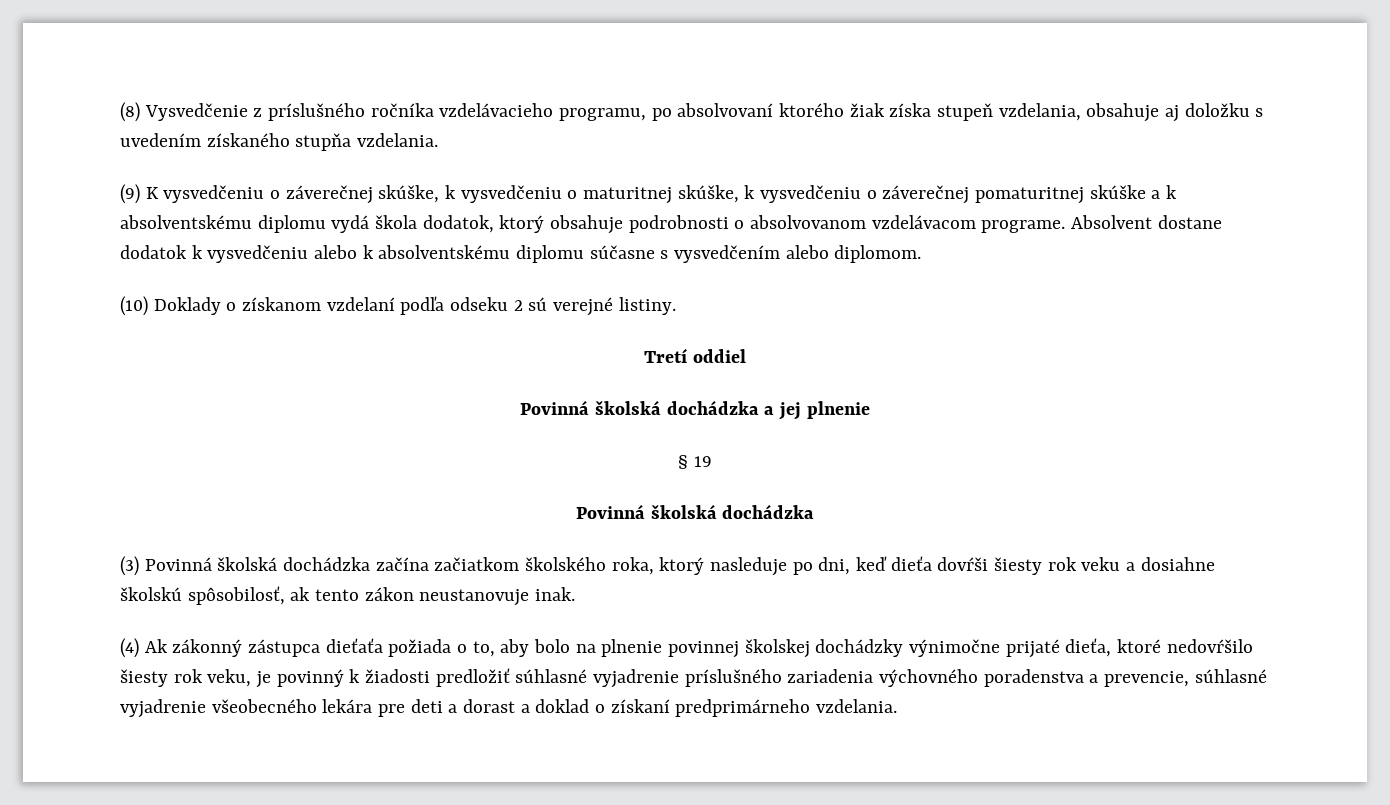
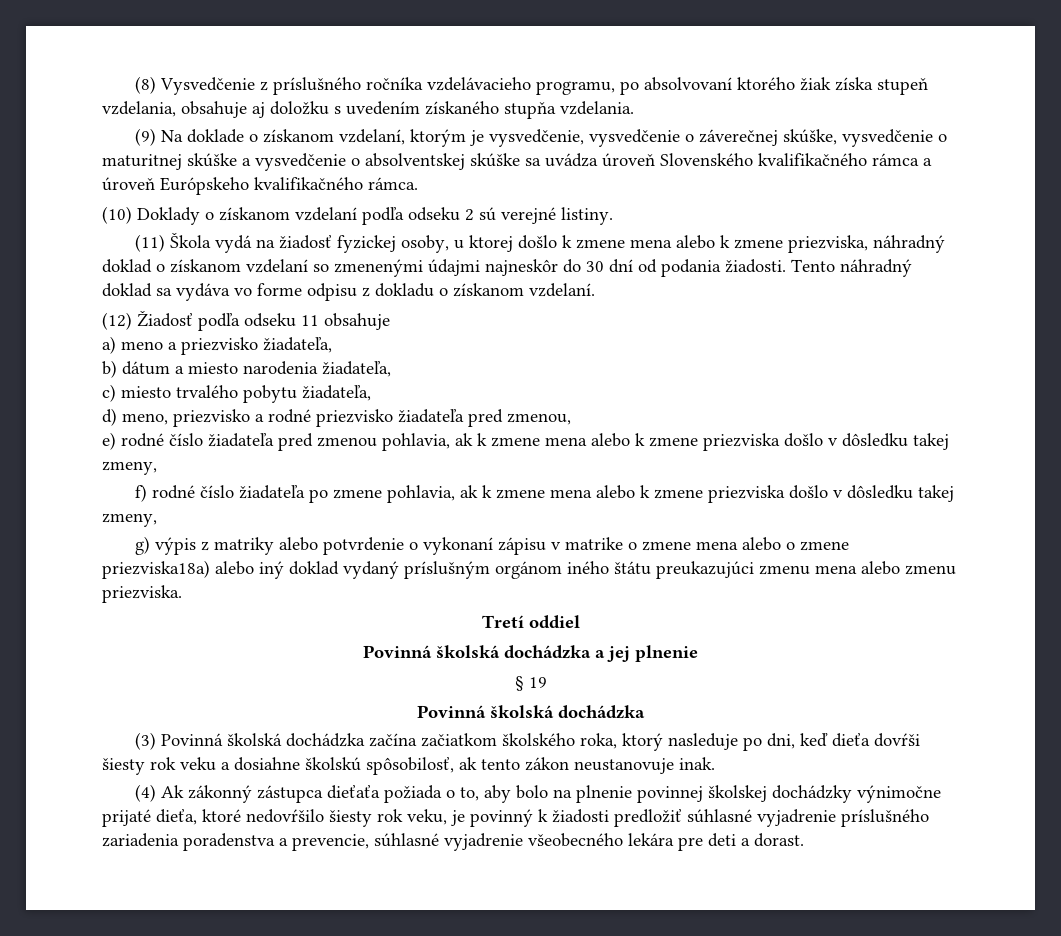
- (9) K vysvedčeniu o záverečnej skúške, k vysvedčeniu o maturitnej skúške, k vysvedčeniu o záverečnej pomaturitnej skúške a k absolventskému diplomu vydá škola dodatok, ktorý obsahuje podrobnosti o absolvovanom vzdelávacom programe. Absolvent dostane dodatok k vysvedčeniu alebo k absolventskému diplomu súčasne s vysvedčením alebo diplomom.
+ (9) Na doklade o získanom vzdelaní, ktorým je vysvedčenie, vysvedčenie o záverečnej skúške, vysvedčenie o maturitnej skúške a vysvedčenie o absolventskej skúške sa uvádza úroveň Slovenského kvalifikačného rámca a úroveň Európskeho kvalifikačného rámca.
+ (11) Škola vydá na žiadosť fyzickej osoby, u ktorej došlo k zmene mena alebo k zmene priezviska, náhradný doklad o získanom vzdelaní so zmenenými údajmi najneskôr do 30 dní od podania žiadosti. Tento náhradný doklad sa vydáva vo forme odpisu z dokladu o získanom vzdelaní.
+ (12) Žiadosť podľa odseku 11 obsahuje
+ a) meno a priezvisko žiadateľa,
+ b) dátum a miesto narodenia žiadateľa,
+ c) miesto trvalého pobytu žiadateľa,
+ d) meno, priezvisko a rodné priezvisko žiadateľa pred zmenou,
+ e) rodné číslo žiadateľa pred zmenou pohlavia, ak k zmene mena alebo k zmene priezviska došlo v dôsledku takej zmeny,
+ f) rodné číslo žiadateľa po zmene pohlavia, ak k zmene mena alebo k zmene priezviska došlo v dôsledku takej zmeny,
+ g) výpis z matriky alebo potvrdenie o vykonaní zápisu v matrike o zmene mena alebo o zmene priezviska18a) alebo iný doklad vydaný príslušným orgánom iného štátu preukazujúci zmenu mena alebo zmenu priezviska.
- (4) Ak zákonný zástupca dieťaťa požiada o to, aby bolo na plnenie povinnej školskej dochádzky výnimočne prijaté dieťa, ktoré nedovŕšilo šiesty rok veku, je povinný k žiadosti predložiť súhlasné vyjadrenie príslušného zariadenia výchovného poradenstva a prevencie, súhlasné vyjadrenie všeobecného lekára pre deti a dorast a doklad o získaní predprimárneho vzdelania.
+ (4) Ak zákonný zástupca dieťaťa požiada o to, aby bolo na plnenie povinnej školskej dochádzky výnimočne prijaté dieťa, ktoré nedovŕšilo šiesty rok veku, je povinný k žiadosti predložiť súhlasné vyjadrenie príslušného zariadenia poradenstva a prevencie, súhlasné vyjadrenie všeobecného lekára pre deti a dorast.

